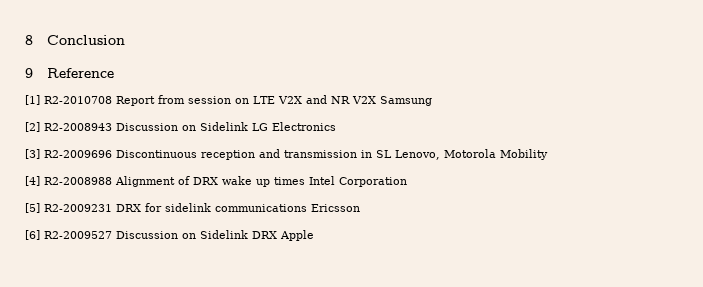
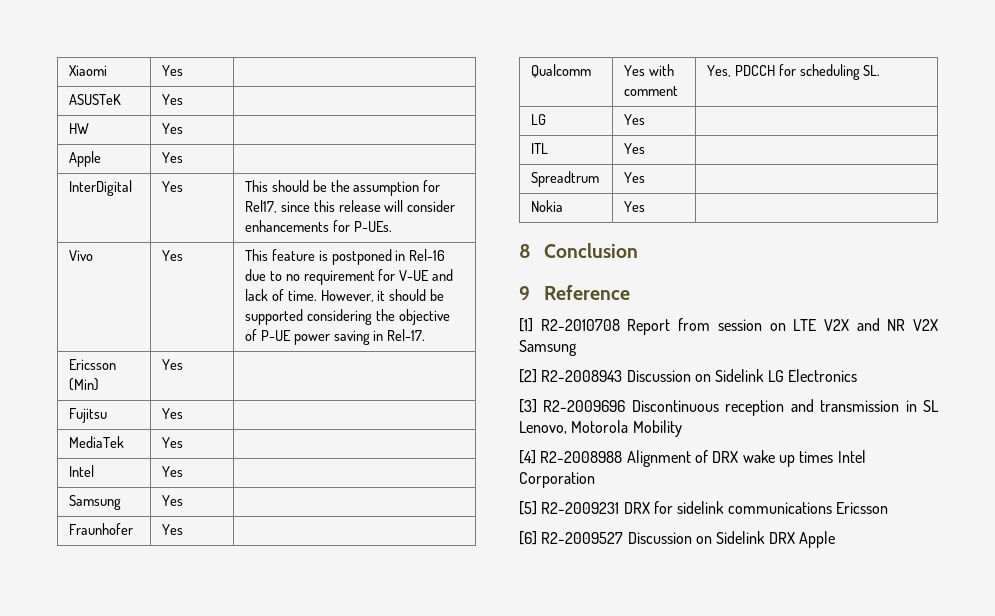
+ Xiaomi | Yes |
+ ASUSTeK | Yes |
+ HW | Yes |
+ Apple | Yes |
+ InterDigital | Yes | This should be the assumption for Rel17, since this release will consider enhancements for P-UEs.
+ Vivo | Yes | This feature is postponed in Rel-16 due to no requirement for V-UE and lack of time. However, it should be supported considering the objective of P-UE power saving in Rel-17.
+ Ericsson (Min) | Yes |
+ Fujitsu | Yes |
+ MediaTek | Yes |
+ Intel | Yes |
+ Samsung | Yes |
+ Fraunhofer | Yes |
+ Qualcomm | Yes with comment | Yes, PDCCH for scheduling SL.
+ LG | Yes |
+ ITL | Yes |
+ Spreadtrum | Yes |
+ Nokia | Yes |

